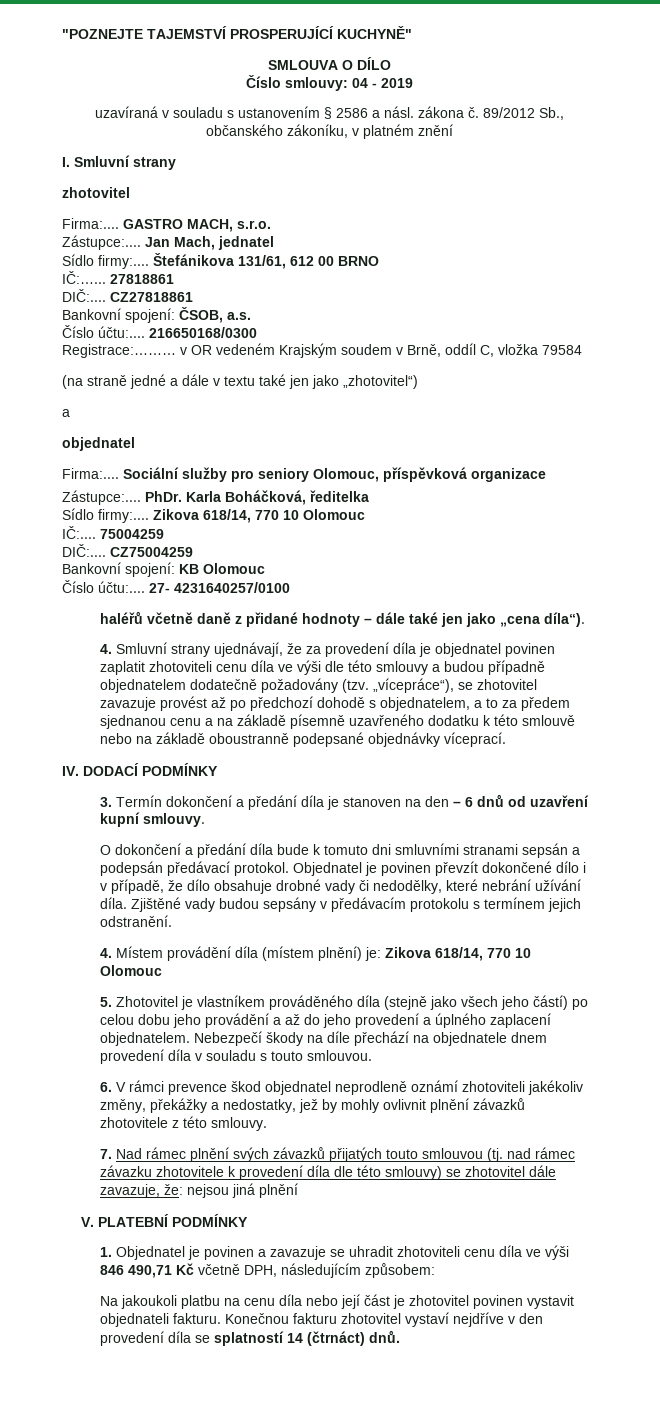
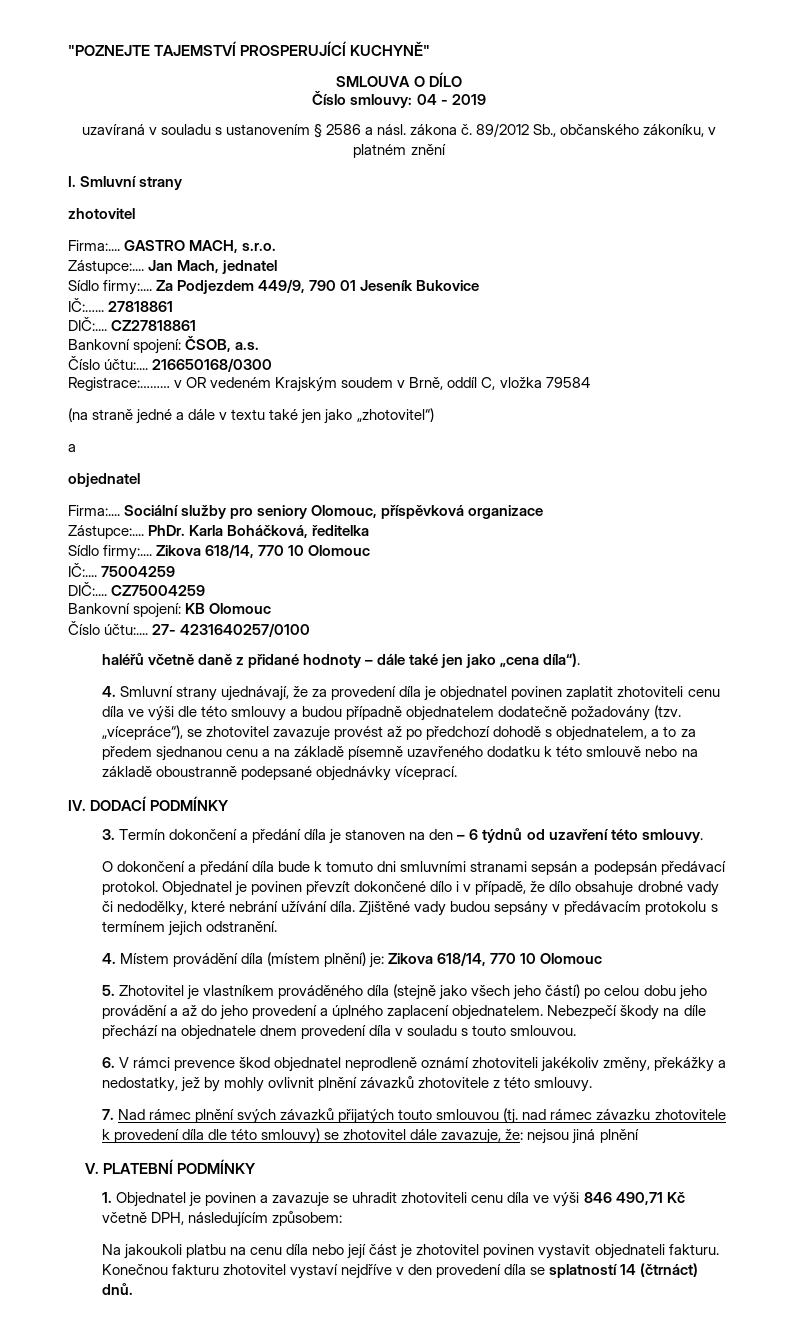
- Štefánikova 131/61, 612 00 BRNO
+ Za Podjezdem 449/9, 790 01 Jeseník Bukovice
- 3. Termín dokončení a předání díla je stanoven na den – 6 dnů od uzavření kupní smlouvy.
+ 3. Termín dokončení a předání díla je stanoven na den – 6 týdnů od uzavření této smlouvy.

